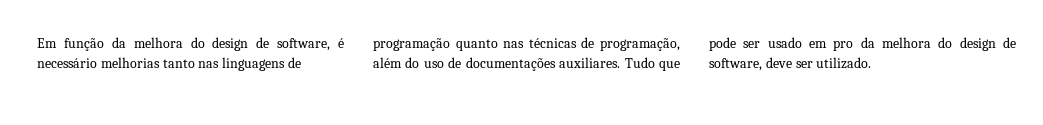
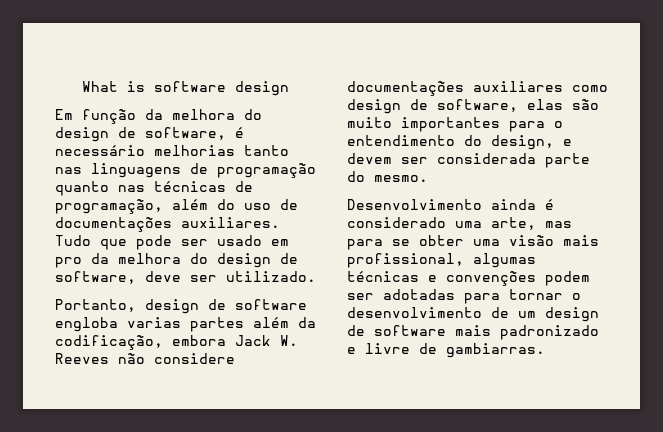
+ What is software design
+ Portanto, design de software engloba varias partes além da codificação, embora Jack W. Reeves não considere documentações auxiliares como design de software, elas são muito importantes para o entendimento do design, e devem ser considerada parte do mesmo.
+ Desenvolvimento ainda é considerado uma arte, mas para se obter uma visão mais profissional, algumas técnicas e convenções podem ser adotadas para tornar o desenvolvimento de um design de software mais padronizado e livre de gambiarras.

